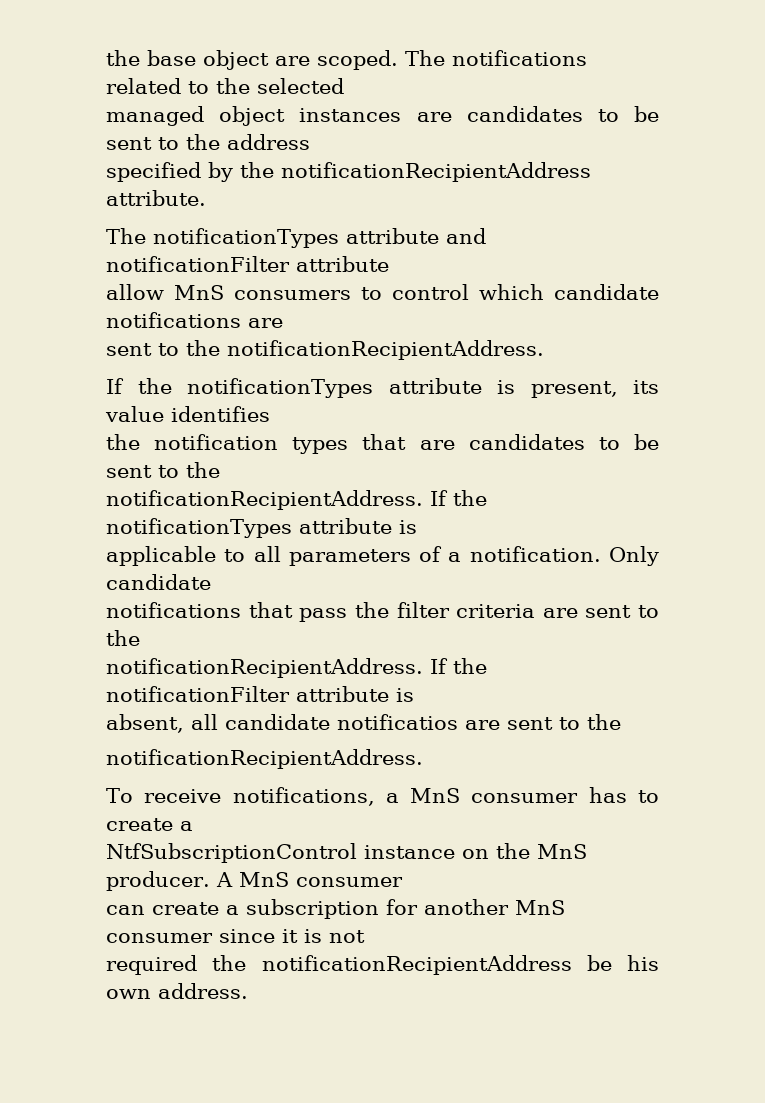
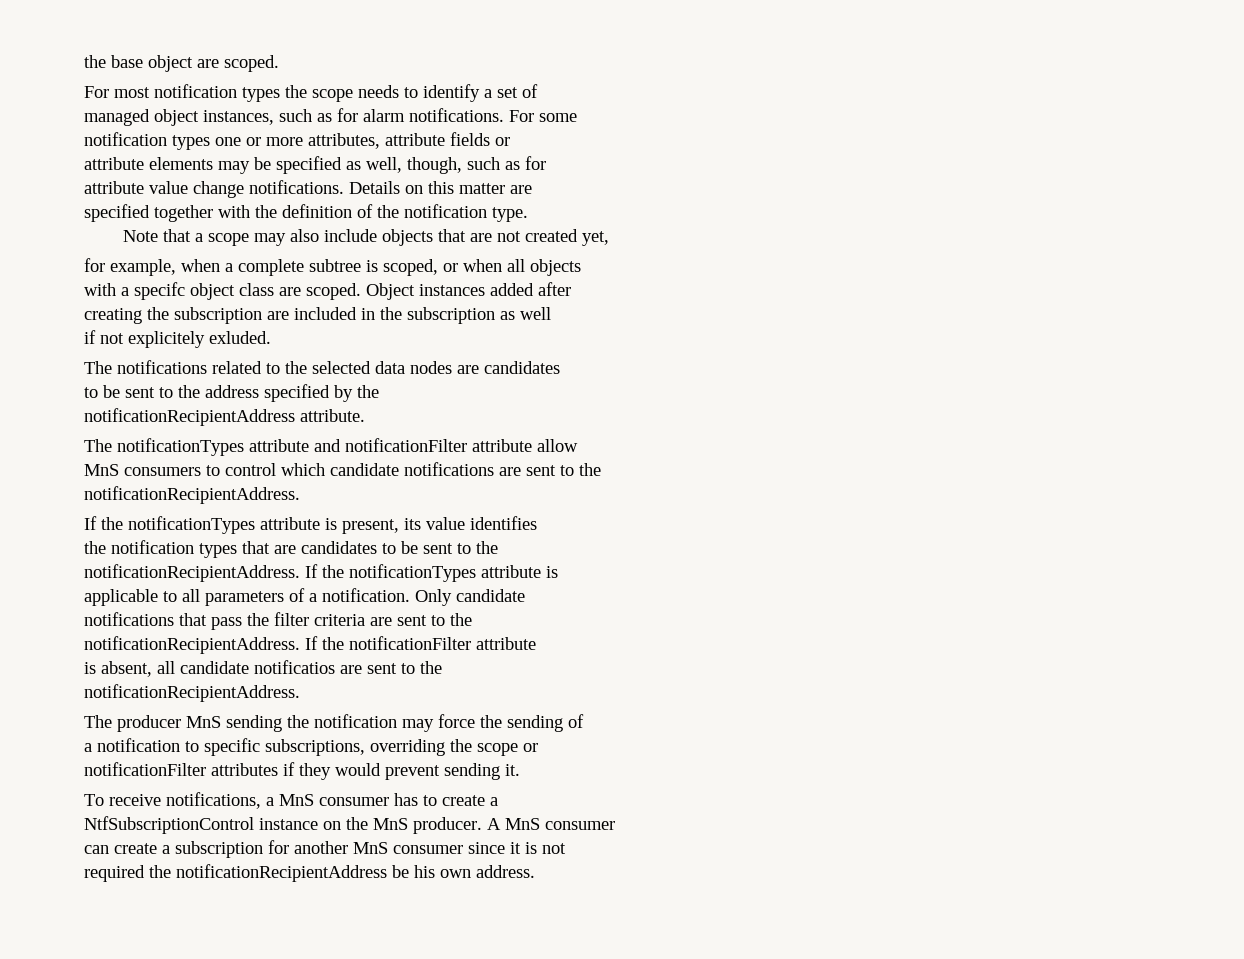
- the base object are scoped. The notifications related to the selected
- managed object instances are candidates to be sent to the address
- specified by the notificationRecipientAddress attribute.
+ the base object are scoped.
+ For most notification types the scope needs to identify a set of
+ managed object instances, such as for alarm notifications. For some
+ notification types one or more attributes, attribute fields or
+ attribute elements may be specified as well, though, such as for
+ attribute value change notifications. Details on this matter are
+ specified together with the definition of the notification type.
+ Note that a scope may also include objects that are not created yet,
+ for example, when a complete subtree is scoped, or when all objects
+ with a specifc object class are scoped. Object instances added after
+ creating the subscription are included in the subscription as well
+ if not explicitely exluded.
+ The notifications related to the selected data nodes are candidates
+ to be sent to the address specified by the
+ notificationRecipientAddress attribute.
- The notificationTypes attribute and notificationFilter attribute
- allow MnS consumers to control which candidate notifications are
- sent to the notificationRecipientAddress.
+ The notificationTypes attribute and notificationFilter attribute allow
+ MnS consumers to control which candidate notifications are sent to the
+ notificationRecipientAddress.
- If the notificationFilter attribute is
- absent, all candidate notificatios are sent to the
+ If the notificationFilter attribute
+ is absent, all candidate notificatios are sent to the
+ The producer MnS sending the notification may force the sending of
+ a notification to specific subscriptions, overriding the scope or
+ notificationFilter attributes if they would prevent sending it.

